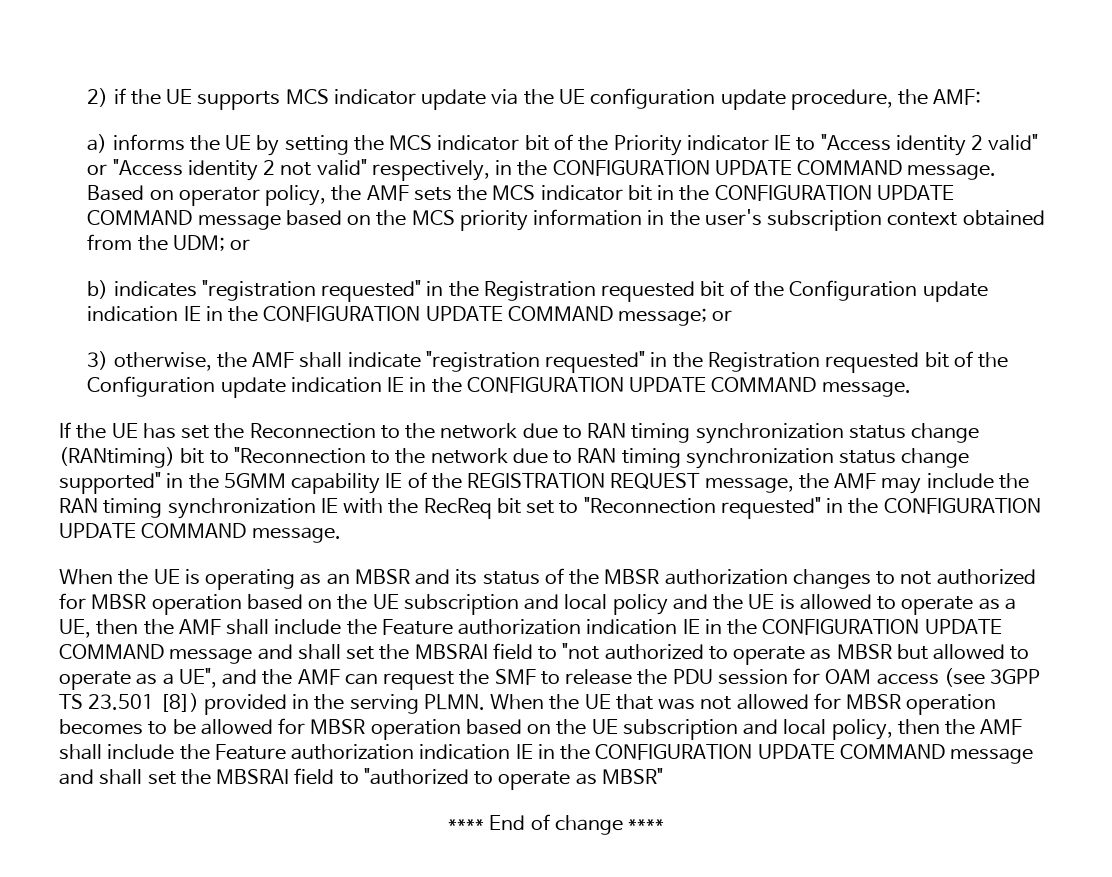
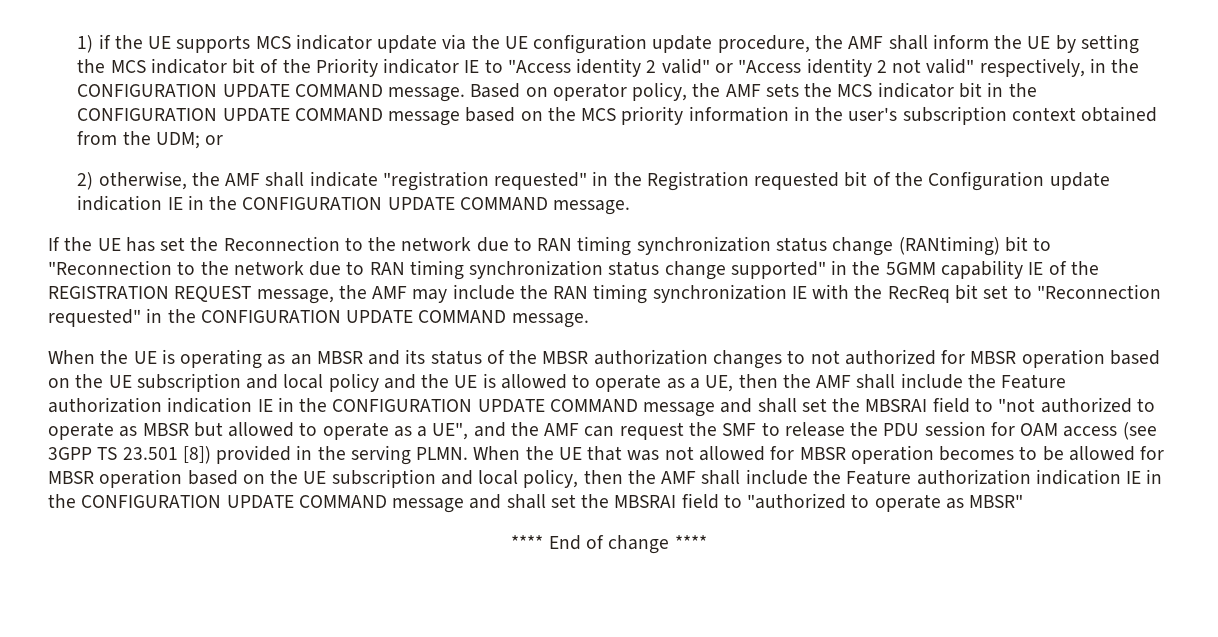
- 2) if the UE supports MCS indicator update via the UE configuration update procedure, the AMF:
- a) informs the UE by setting the MCS indicator bit of the Priority indicator IE to "Access identity 2 valid" or "Access identity 2 not valid" respectively, in the CONFIGURATION UPDATE COMMAND message.
+ 1) if the UE supports MCS indicator update via the UE configuration update procedure, the AMF shall inform the UE by setting the MCS indicator bit of the Priority indicator IE to "Access identity 2 valid" or "Access identity 2 not valid" respectively, in the CONFIGURATION UPDATE COMMAND message.
- b) indicates "registration requested" in the Registration requested bit of the Configuration update indication IE in the CONFIGURATION UPDATE COMMAND message; or
- 3) otherwise, the AMF shall indicate "registration requested" in the Registration requested bit of the Configuration update indication IE in the CONFIGURATION UPDATE COMMAND message.
+ 2) otherwise, the AMF shall indicate "registration requested" in the Registration requested bit of the Configuration update indication IE in the CONFIGURATION UPDATE COMMAND message.

